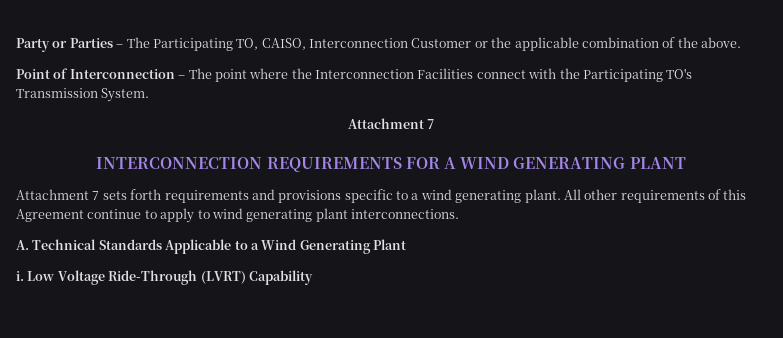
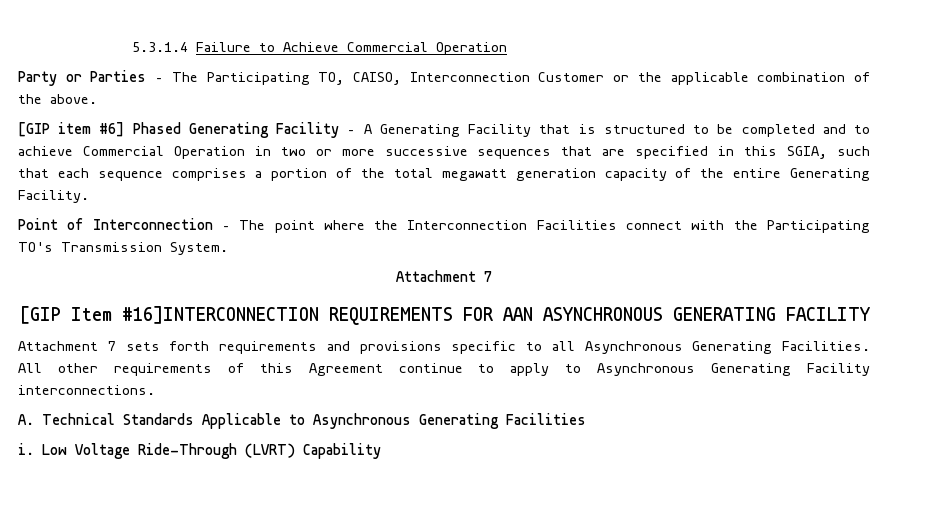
+ 5.3.1.4 Failure to Achieve Commercial Operation
+ [GIP item #6] Phased Generating Facility – A Generating Facility that is structured to be completed and to achieve Commercial Operation in two or more successive sequences that are specified in this SGIA, such that each sequence comprises a portion of the total megawatt generation capacity of the entire Generating Facility.
- INTERCONNECTION REQUIREMENTS FOR A WIND GENERATING PLANT
+ [GIP Item #16]INTERCONNECTION REQUIREMENTS FOR AAN ASYNCHRONOUS GENERATING FACILITY
- Attachment 7 sets forth requirements and provisions specific to a wind generating plant.
+ Attachment 7 sets forth requirements and provisions specific to all Asynchronous Generating Facilities.
- All other requirements of this Agreement continue to apply to wind generating plant interconnections.
+ All other requirements of this Agreement continue to apply to Asynchronous Generating Facility interconnections.
- A. Technical Standards Applicable to a Wind Generating Plant
+ A. Technical Standards Applicable to Asynchronous Generating Facilities

